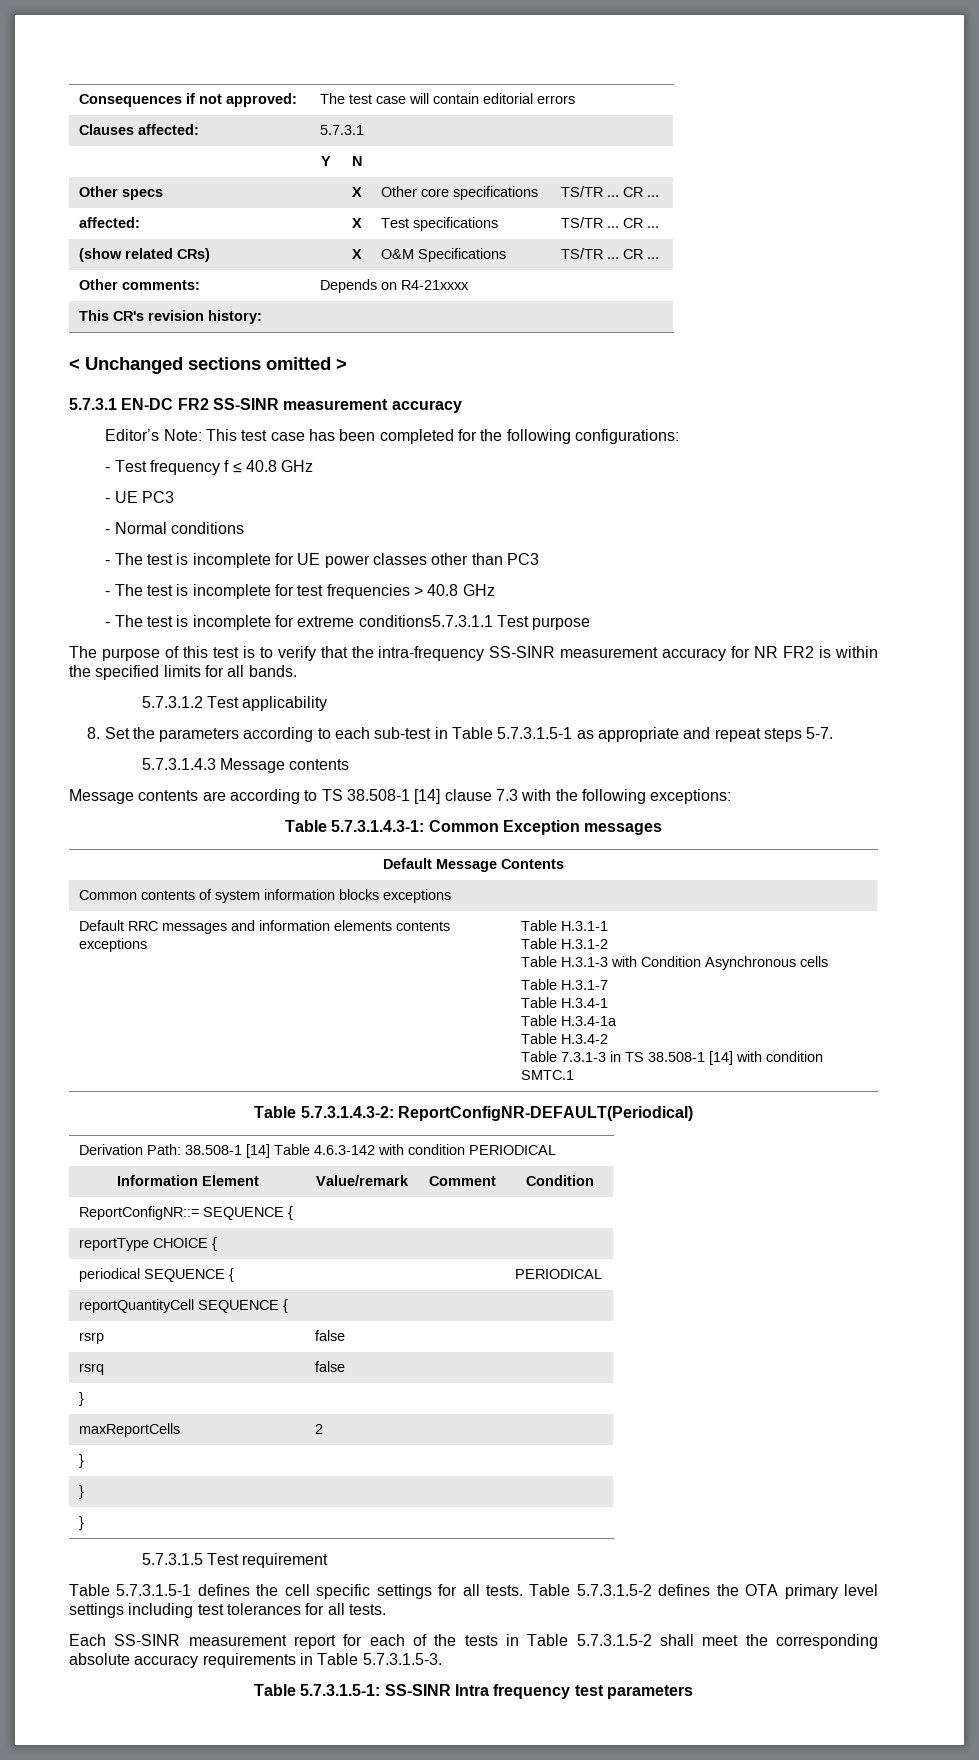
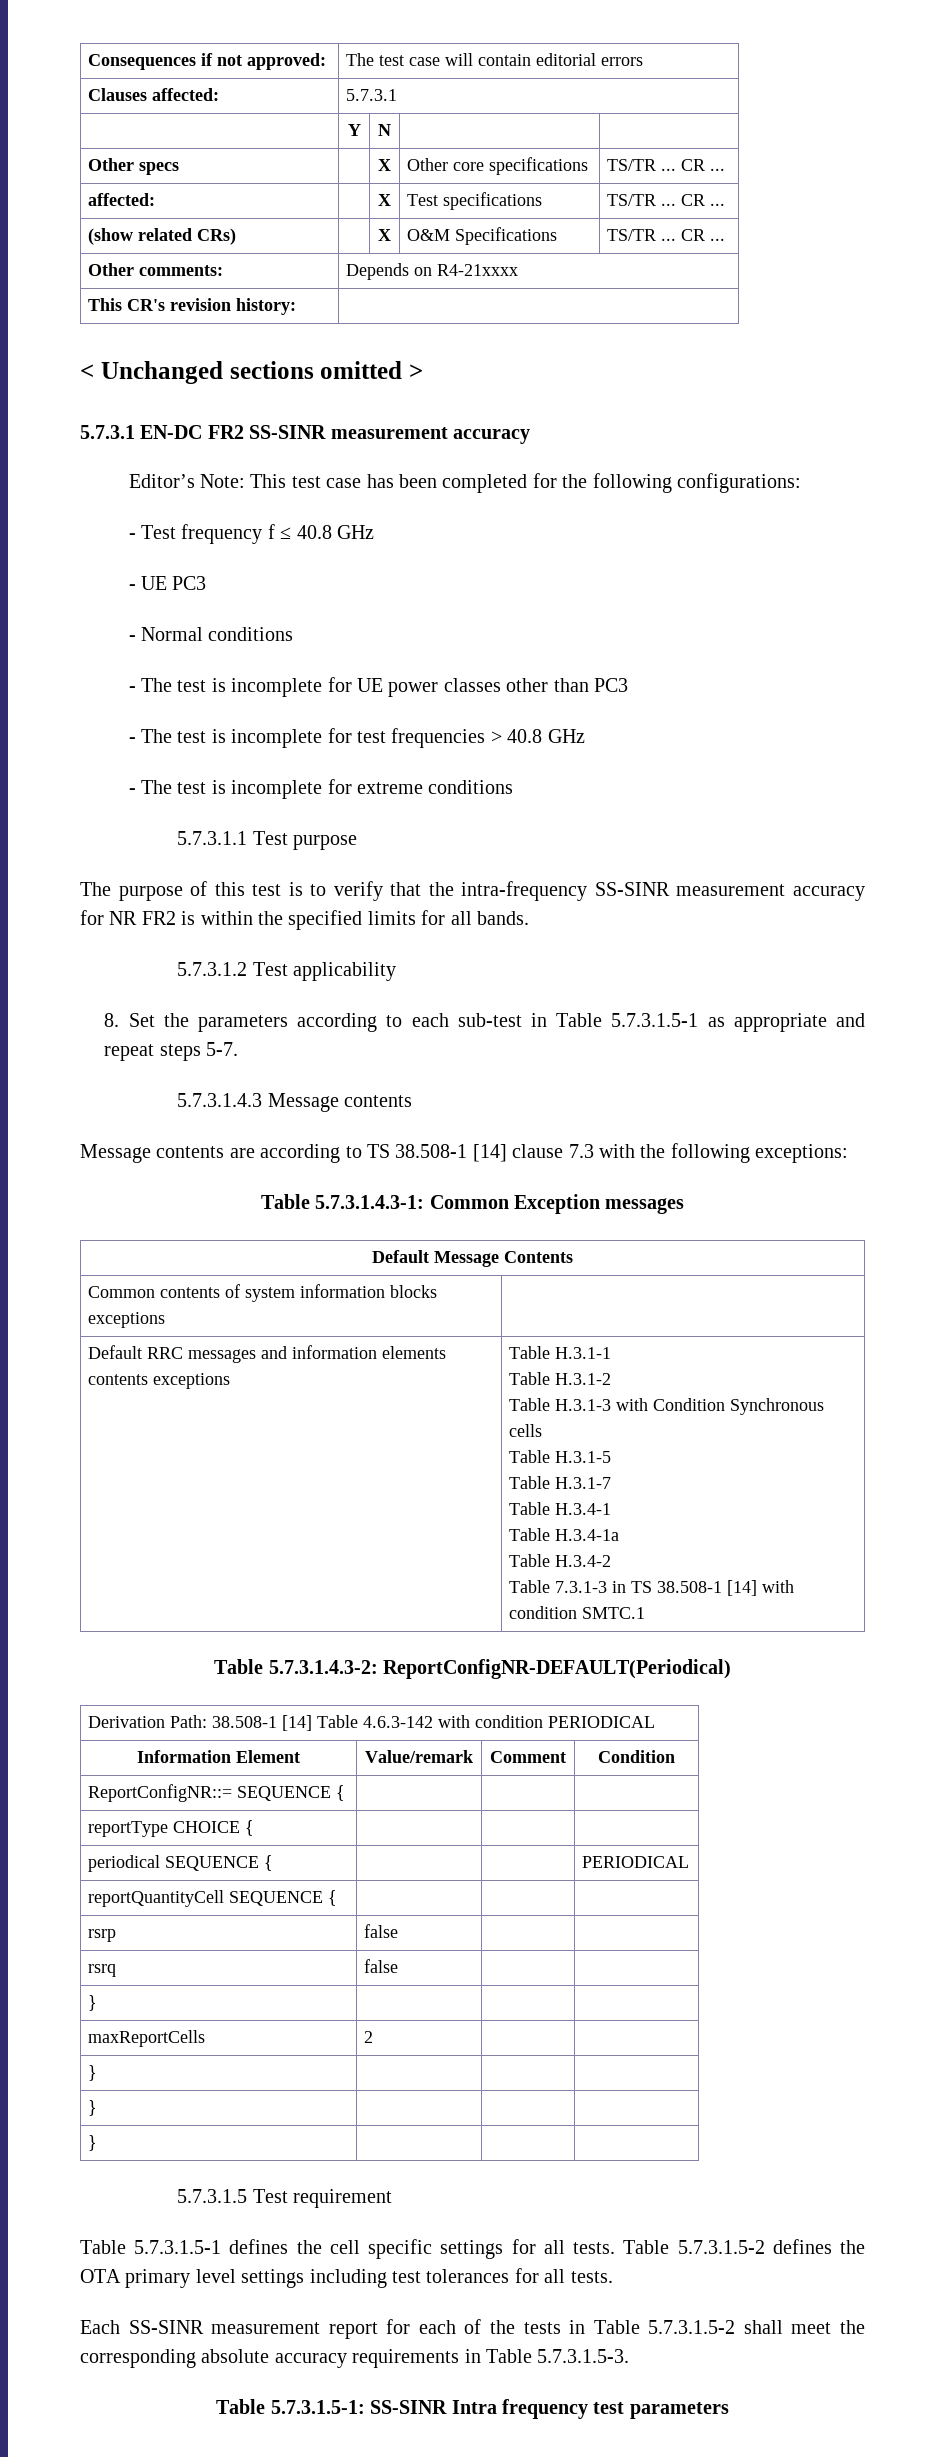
- - The test is incomplete for extreme conditions5.7.3.1.1 Test purpose
+ - The test is incomplete for extreme conditions
+ 5.7.3.1.1 Test purpose
  Default RRC messages and information elements contents exceptions | Table H.3.1-1
  Table H.3.1-2
- Table H.3.1-3 with Condition Asynchronous cells
+ Table H.3.1-3 with Condition Synchronous cells
+ Table H.3.1-5

